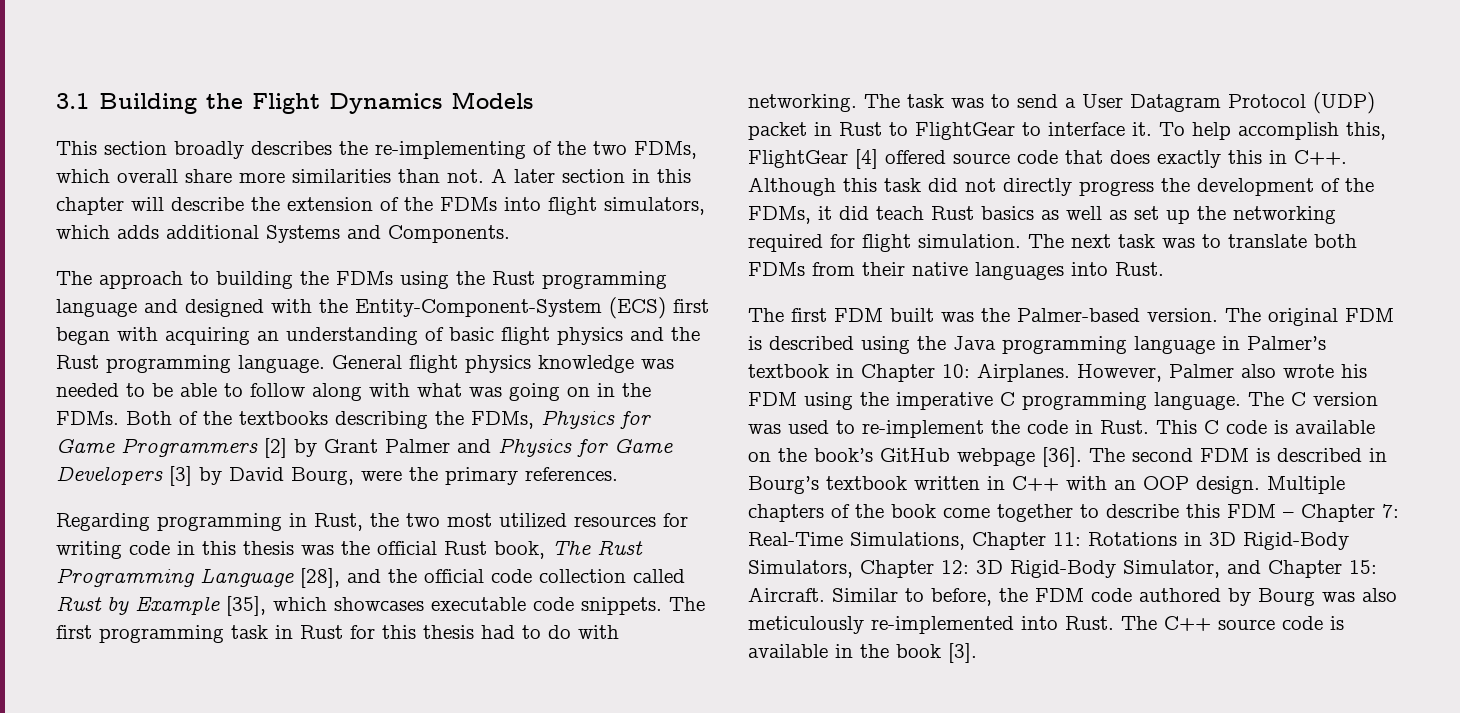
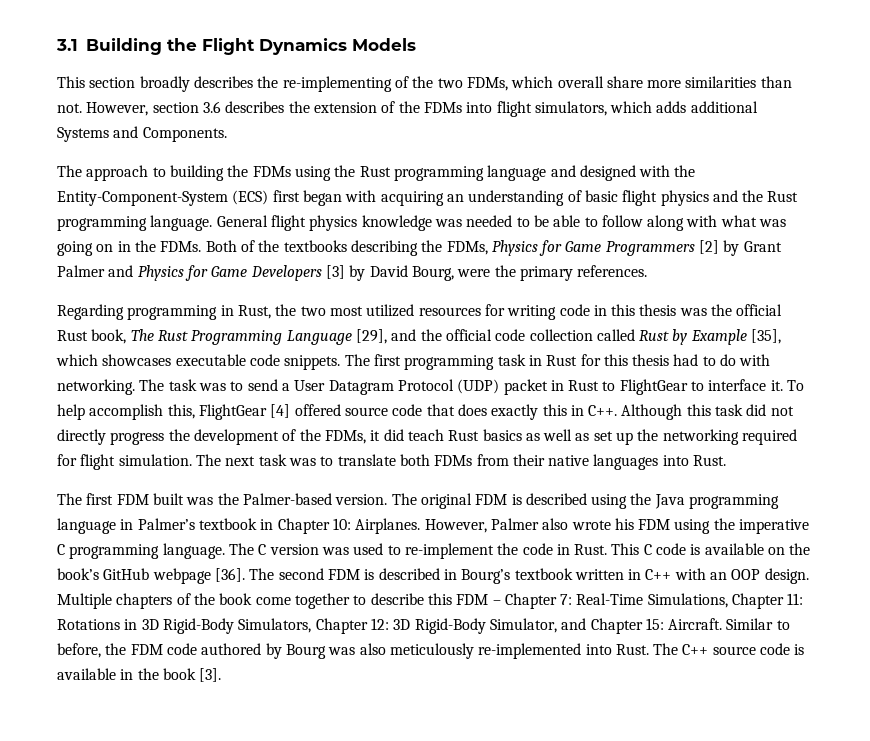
- A later section in this chapter will describe the extension of the FDMs into flight simulators, which adds additional Systems and Components.
+ However, section 3.6 describes the extension of the FDMs into flight simulators, which adds additional Systems and Components.
- Regarding programming in Rust, the two most utilized resources for writing code in this thesis was the official Rust book, The Rust Programming Language [28], and the official code collection called Rust by Example [35], which showcases executable code snippets.
+ Regarding programming in Rust, the two most utilized resources for writing code in this thesis was the official Rust book, The Rust Programming Language [29], and the official code collection called Rust by Example [35], which showcases executable code snippets.

